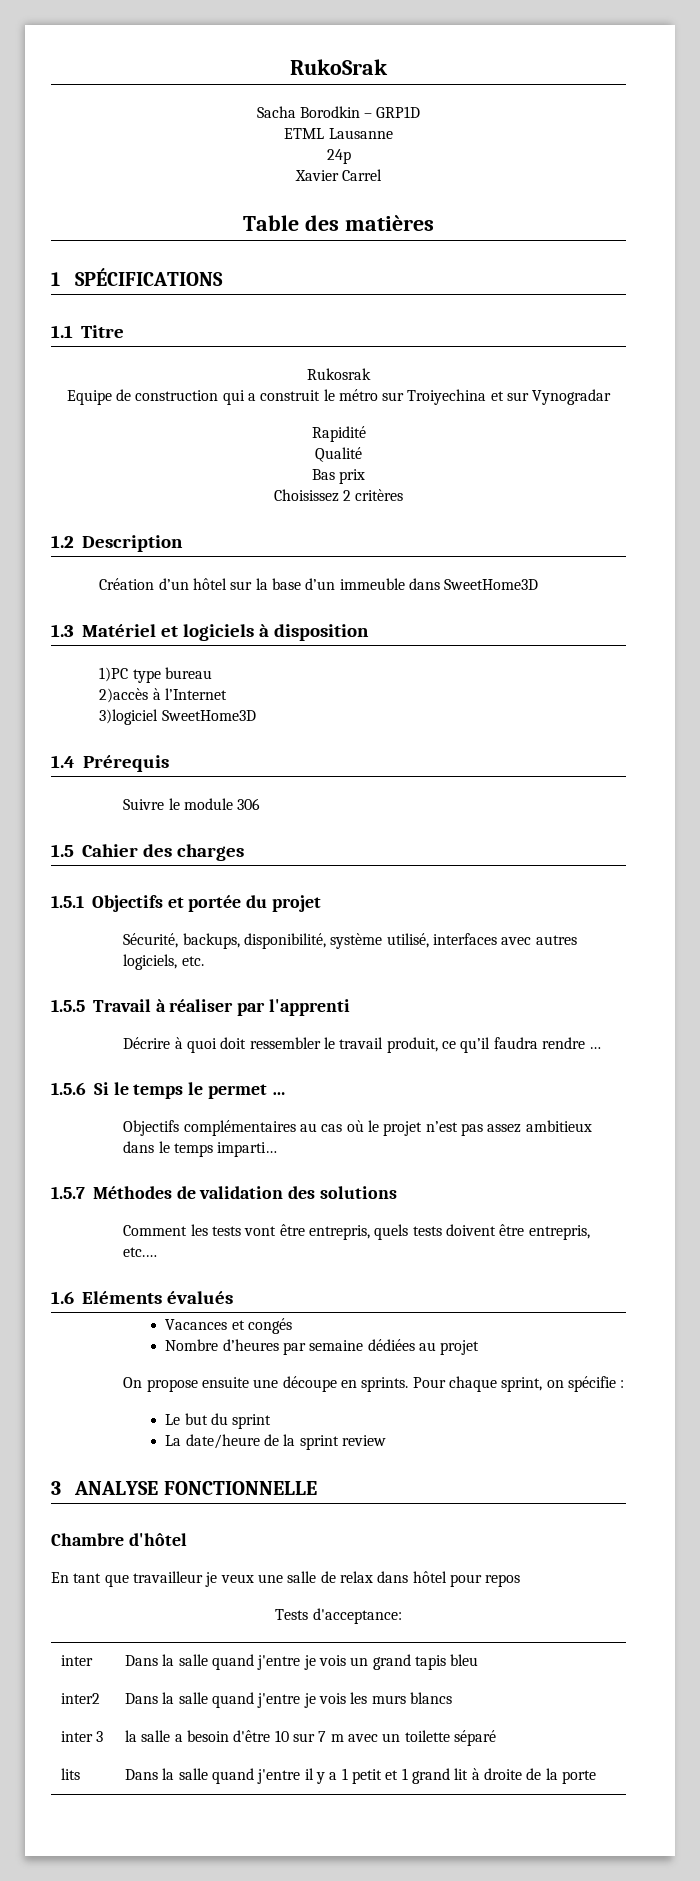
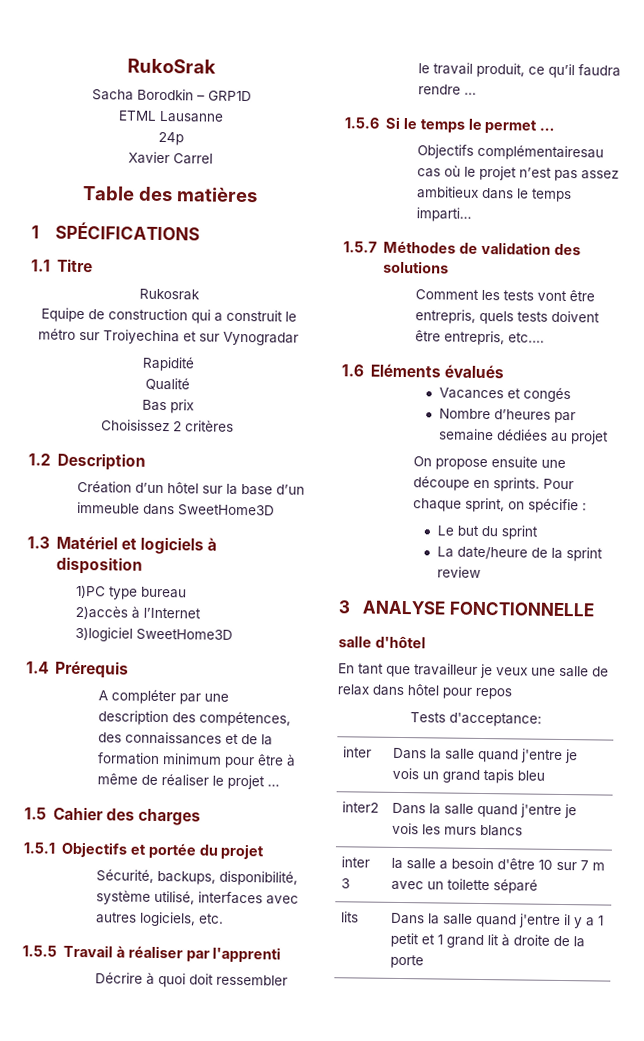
- Suivre le module 306
+ A compléter par une description des compétences, des connaissances et de la formation minimum pour être à même de réaliser le projet …
- Objectifs complémentaires au cas où le projet n’est pas assez ambitieux dans le temps imparti…
+ Objectifs complémentairesau cas où le projet n’est pas assez ambitieux dans le temps imparti…
- Chambre d'hôtel
+ salle d'hôtel

